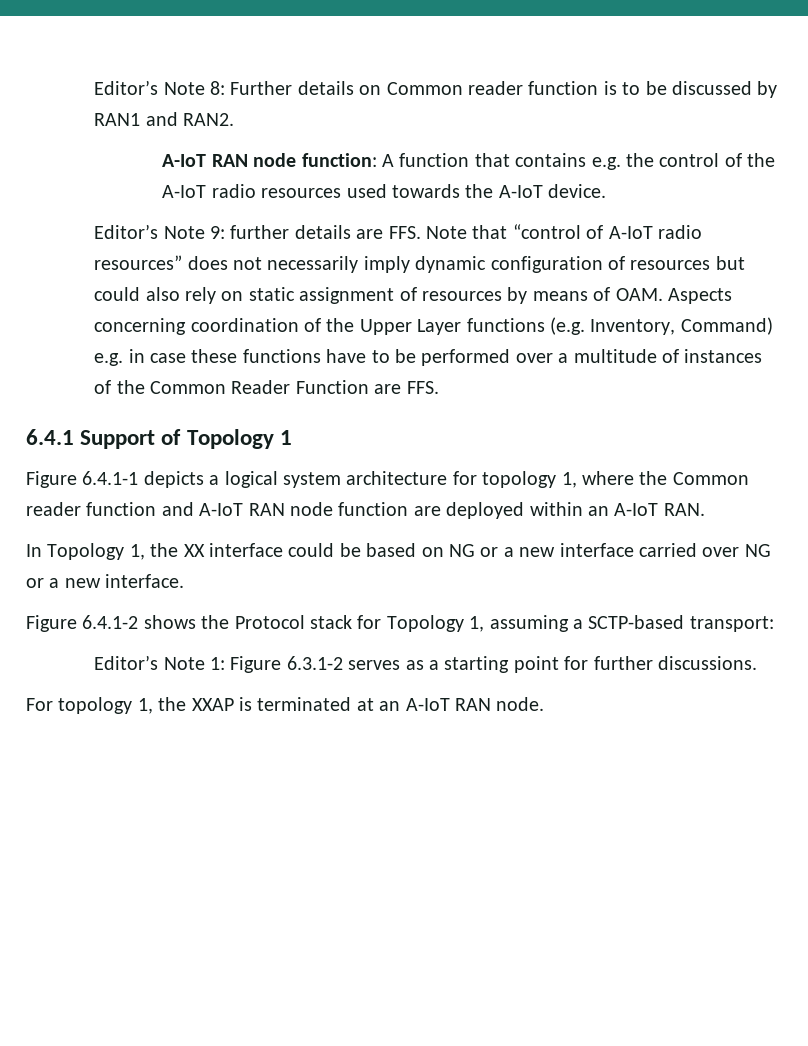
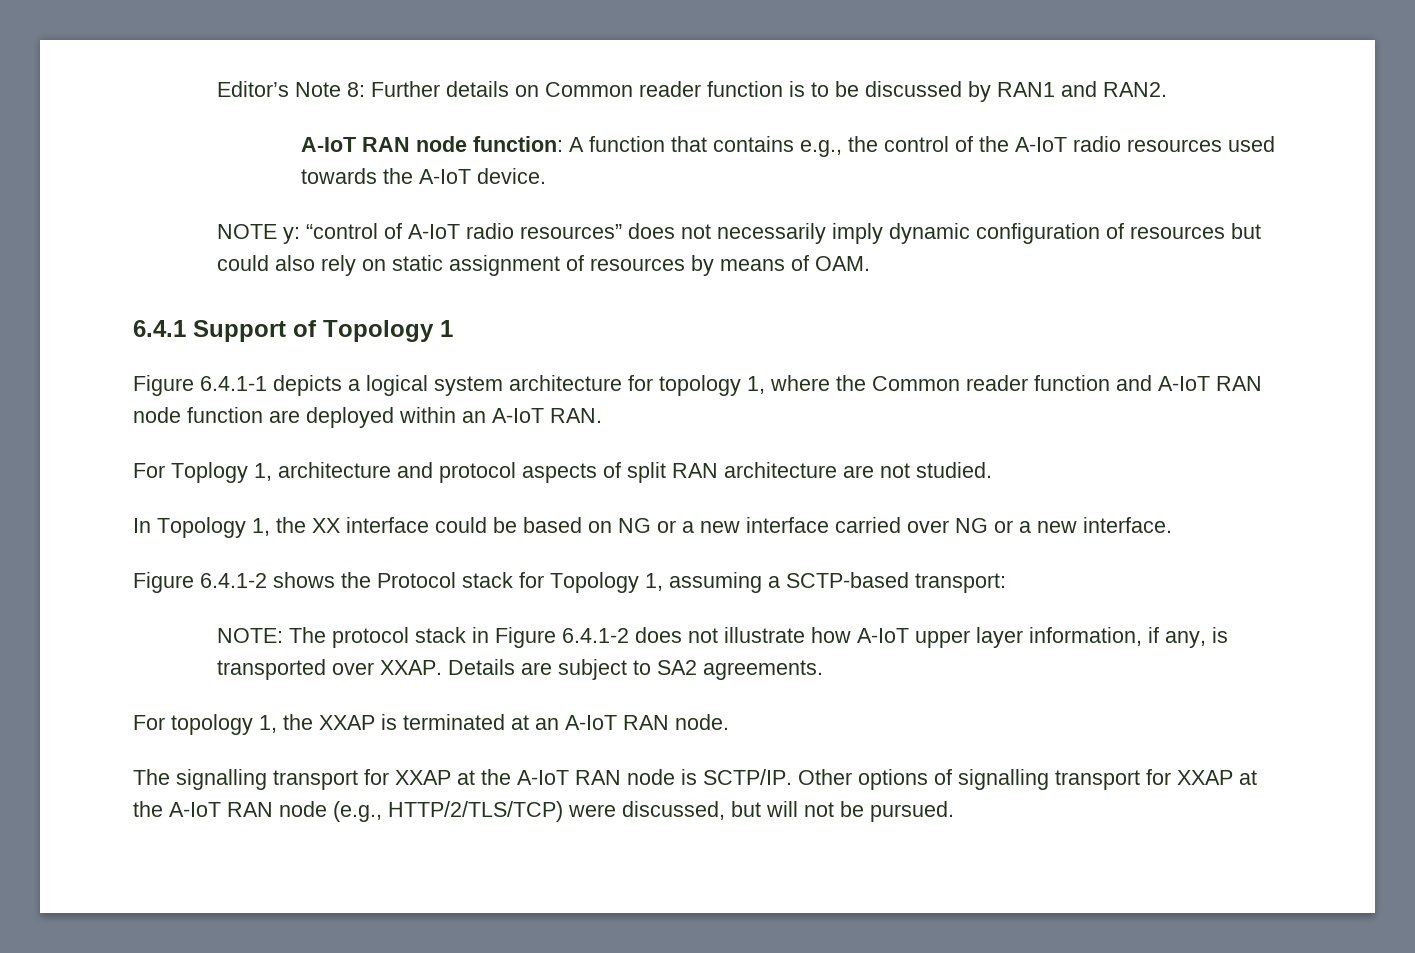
- A-IoT RAN node function: A function that contains e.g. the control of the A-IoT radio resources used towards the A-IoT device.
+ A-IoT RAN node function: A function that contains e.g., the control of the A-IoT radio resources used towards the A-IoT device.
- Editor’s Note 9: further details are FFS. Note that “control of A-IoT radio resources” does not necessarily imply dynamic configuration of resources but could also rely on static assignment of resources by means of OAM. Aspects concerning coordination of the Upper Layer functions (e.g. Inventory, Command) e.g. in case these functions have to be performed over a multitude of instances of the Common Reader Function are FFS.
+ NOTE y: “control of A-IoT radio resources” does not necessarily imply dynamic configuration of resources but could also rely on static assignment of resources by means of OAM.
+ For Toplogy 1, architecture and protocol aspects of split RAN architecture are not studied.
- Editor’s Note 1: Figure 6.3.1-2 serves as a starting point for further discussions.
+ NOTE: The protocol stack in Figure 6.4.1-2 does not illustrate how A-IoT upper layer information, if any, is transported over XXAP. Details are subject to SA2 agreements.
+ The signalling transport for XXAP at the A-IoT RAN node is SCTP/IP. Other options of signalling transport for XXAP at the A-IoT RAN node (e.g., HTTP/2/TLS/TCP) were discussed, but will not be pursued.

